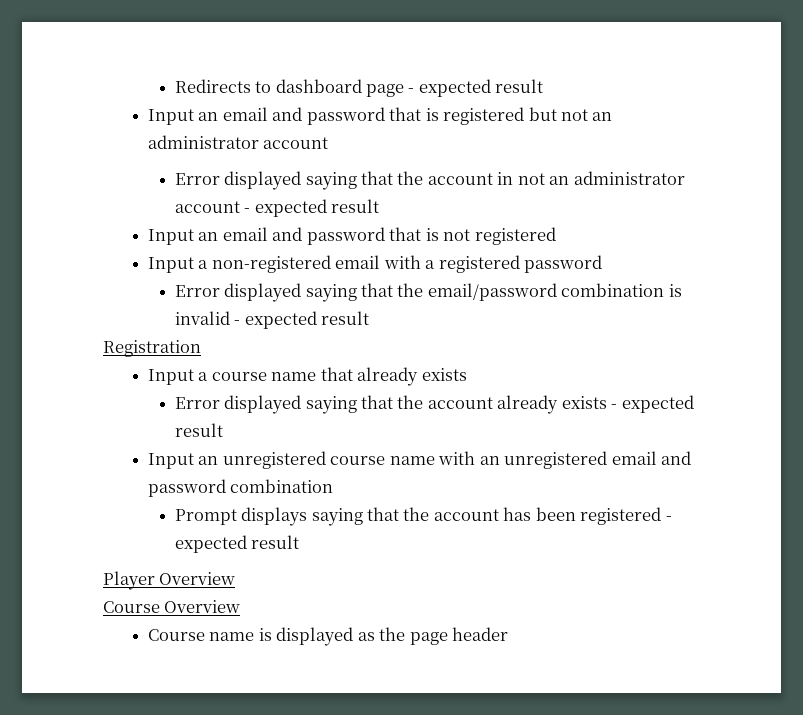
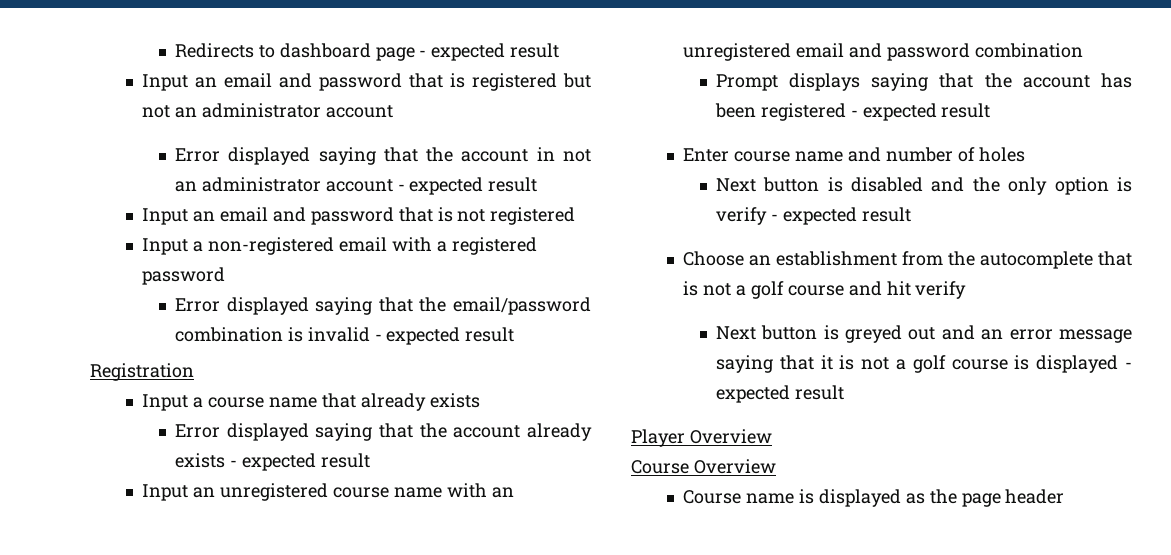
+ Enter course name and number of holes
+ Next button is disabled and the only option is verify - expected result
+ Choose an establishment from the autocomplete that is not a golf course and hit verify
+ Next button is greyed out and an error message saying that it is not a golf course is displayed - expected result

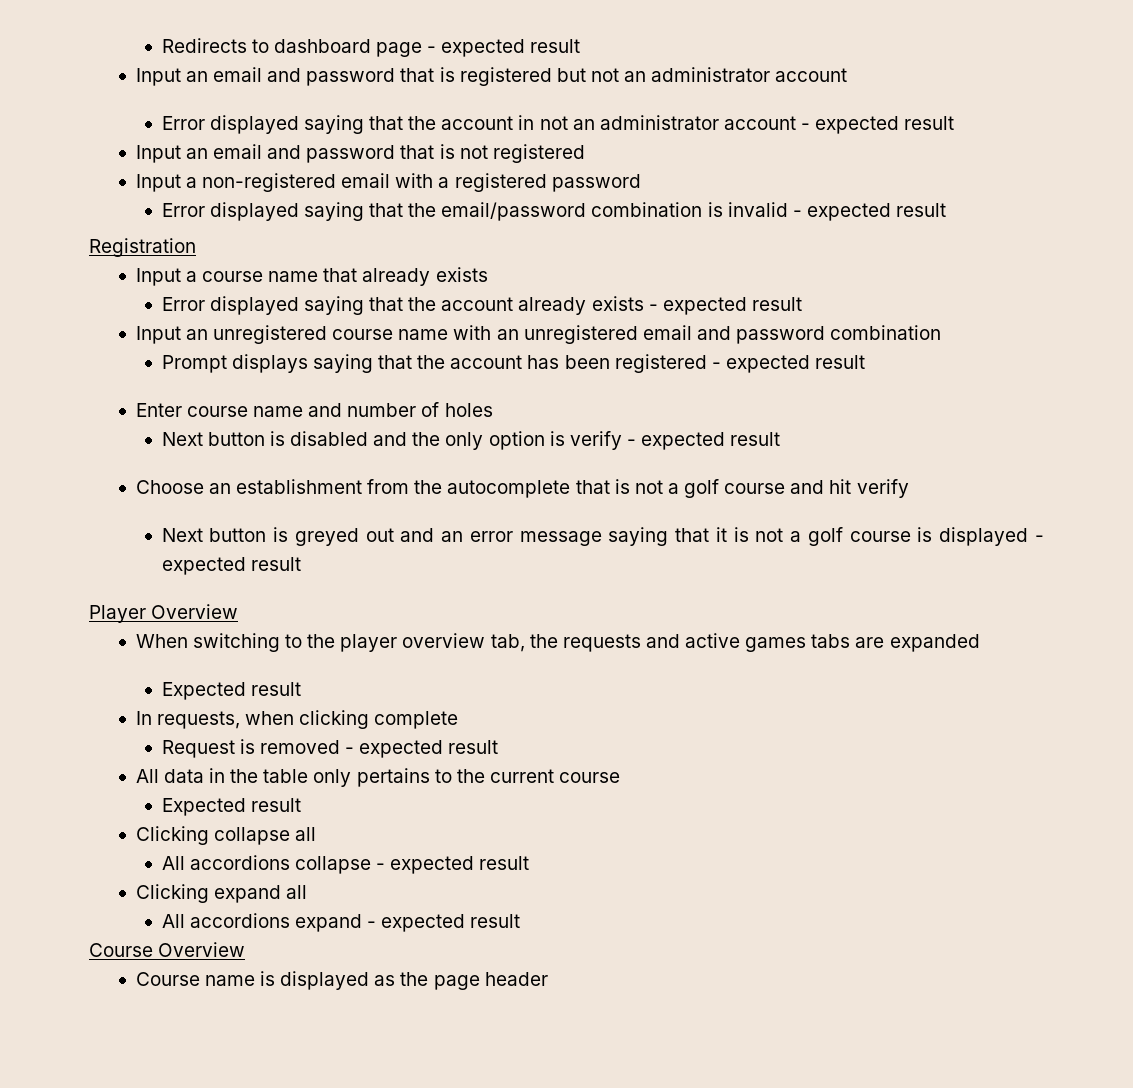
+ When switching to the player overview tab, the requests and active games tabs are expanded
+ Expected result
+ In requests, when clicking complete
+ Request is removed - expected result
+ All data in the table only pertains to the current course
+ Expected result
+ Clicking collapse all
+ All accordions collapse - expected result
+ Clicking expand all
+ All accordions expand - expected result

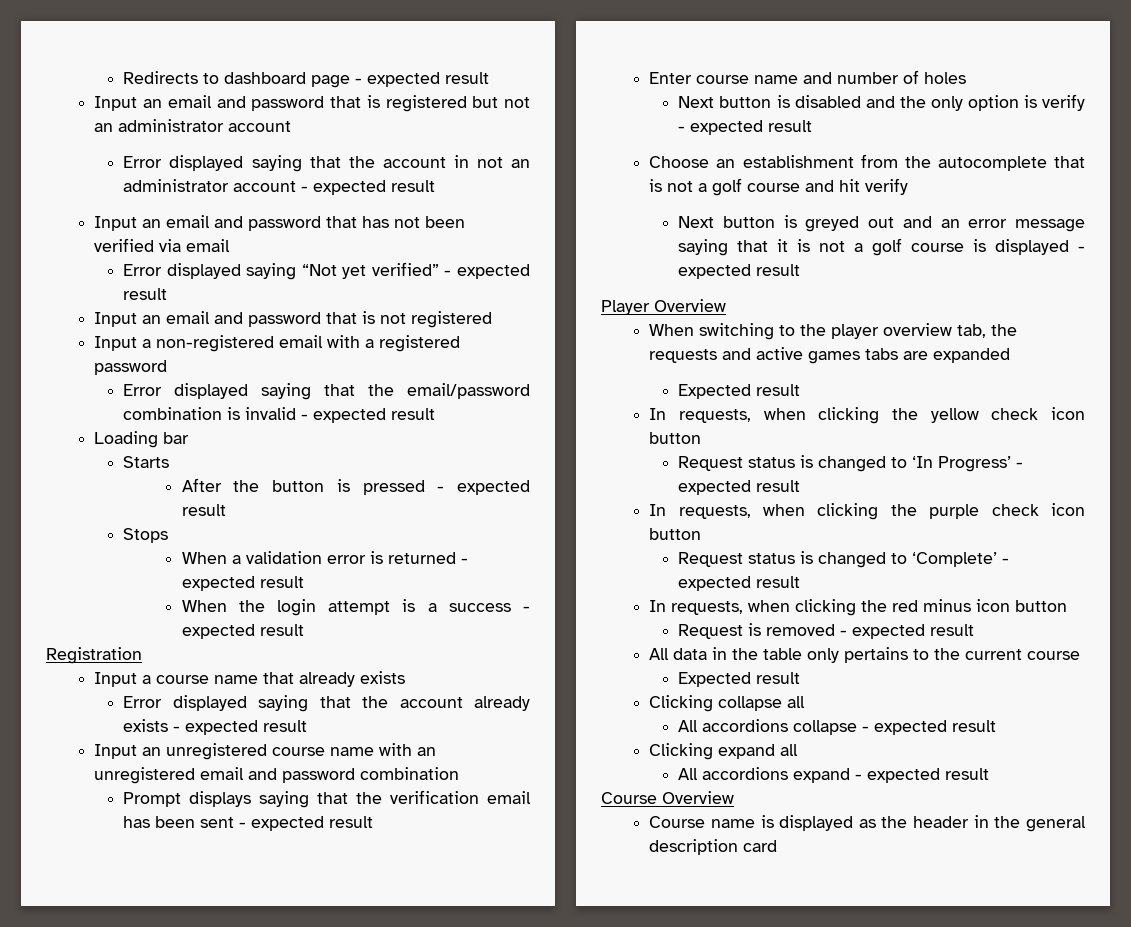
+ Input an email and password that has not been verified via email
+ Error displayed saying “Not yet verified” - expected result
+ Loading bar
+ Starts
+ After the button is pressed - expected result
+ Stops
+ When a validation error is returned - expected result
+ When the login attempt is a success - expected result
- Prompt displays saying that the account has been registered - expected result
+ Prompt displays saying that the verification email has been sent - expected result
- In requests, when clicking complete
+ In requests, when clicking the yellow check icon button
+ Request status is changed to ‘In Progress’ - expected result
+ In requests, when clicking the purple check icon button
+ Request status is changed to ‘Complete’ - expected result
+ In requests, when clicking the red minus icon button
- Course name is displayed as the page header
+ Course name is displayed as the header in the general description card

